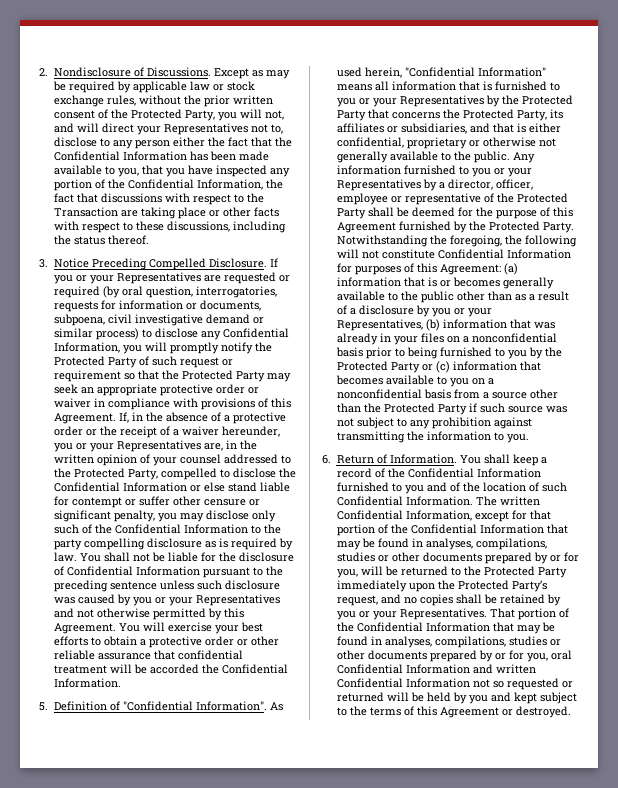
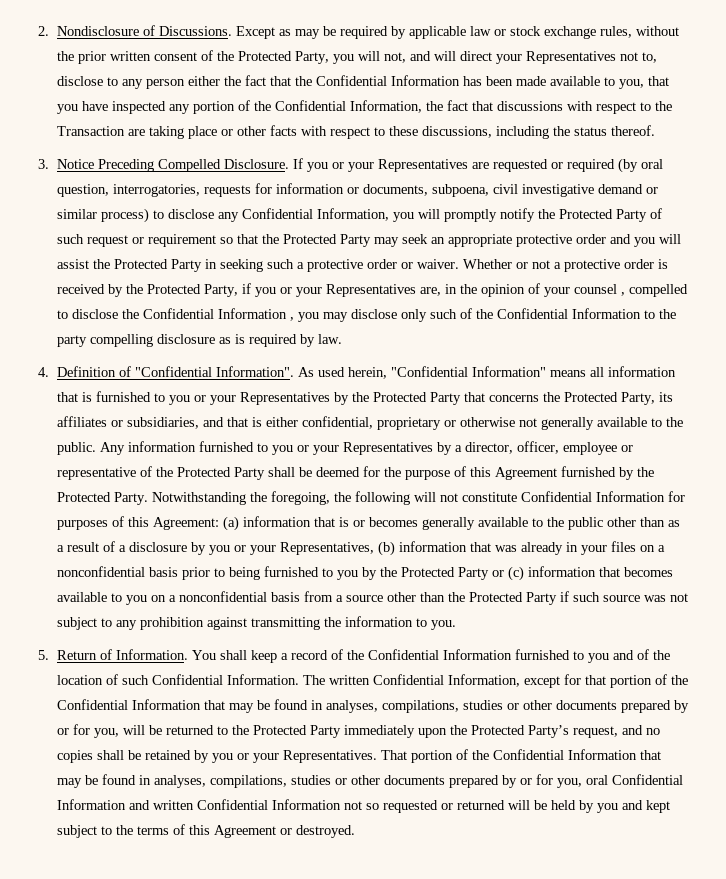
- If you or your Representatives are requested or required (by oral question, interrogatories, requests for information or documents, subpoena, civil investigative demand or similar process) to disclose any Confidential Information, you will promptly notify the Protected Party of such request or requirement so that the Protected Party may seek an appropriate protective order or waiver in compliance with provisions of this Agreement. If, in the absence of a protective order or the receipt of a waiver hereunder, you or your Representatives are, in the written opinion of your counsel addressed to the Protected Party, compelled to disclose the Confidential Information or else stand liable for contempt or suffer other censure or significant penalty, you may disclose only such of the Confidential Information to the party compelling disclosure as is required by law. You shall not be liable for the disclosure of Confidential Information pursuant to the preceding sentence unless such disclosure was caused by you or your Representatives and not otherwise permitted by this Agreement. You will exercise your best efforts to obtain a protective order or other reliable assurance that confidential treatment will be accorded the Confidential Information.
- 5. Definition of "Confidential Information".
+ If you or your Representatives are requested or required (by oral question, interrogatories, requests for information or documents, subpoena, civil investigative demand or similar process) to disclose any Confidential Information, you will promptly notify the Protected Party of such request or requirement so that the Protected Party may seek an appropriate protective order and you will assist the Protected Party in seeking such a protective order or waiver. Whether or not a protective order is received by the Protected Party, if you or your Representatives are, in the opinion of your counsel , compelled to disclose the Confidential Information , you may disclose only such of the Confidential Information to the party compelling disclosure as is required by law.
+ 4. Definition of "Confidential Information".
- 6. Return of Information.
+ 5. Return of Information.

